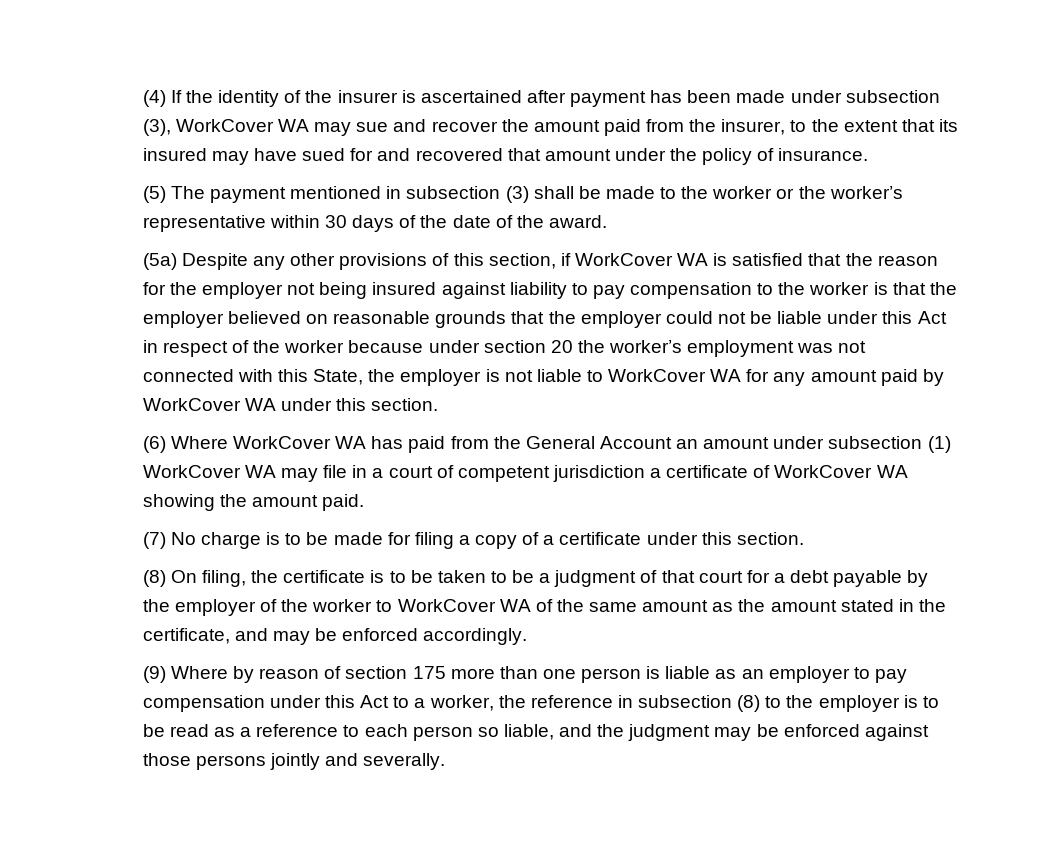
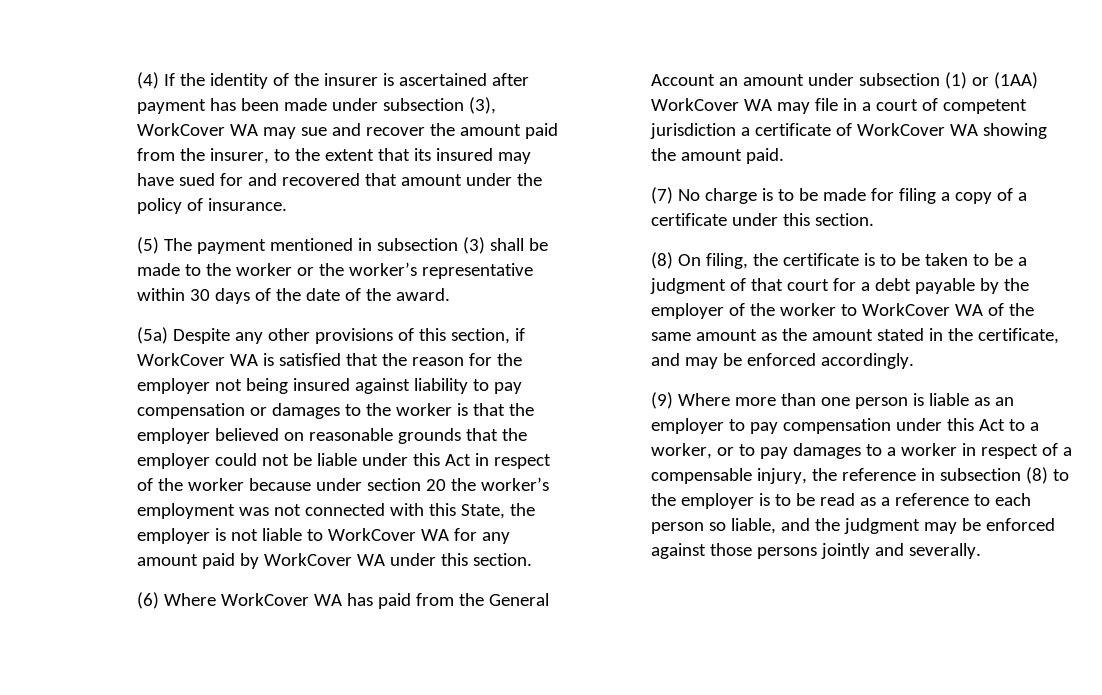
- (5a) Despite any other provisions of this section, if WorkCover WA is satisfied that the reason for the employer not being insured against liability to pay compensation to the worker is that the employer believed on reasonable grounds that the employer could not be liable under this Act in respect of the worker because under section 20 the worker’s employment was not connected with this State, the employer is not liable to WorkCover WA for any amount paid by WorkCover WA under this section.
+ (5a) Despite any other provisions of this section, if WorkCover WA is satisfied that the reason for the employer not being insured against liability to pay compensation or damages to the worker is that the employer believed on reasonable grounds that the employer could not be liable under this Act in respect of the worker because under section 20 the worker’s employment was not connected with this State, the employer is not liable to WorkCover WA for any amount paid by WorkCover WA under this section.
- (6) Where WorkCover WA has paid from the General Account an amount under subsection (1) WorkCover WA may file in a court of competent jurisdiction a certificate of WorkCover WA showing the amount paid.
+ (6) Where WorkCover WA has paid from the General Account an amount under subsection (1) or (1AA) WorkCover WA may file in a court of competent jurisdiction a certificate of WorkCover WA showing the amount paid.
- (9) Where by reason of section 175 more than one person is liable as an employer to pay compensation under this Act to a worker, the reference in subsection (8) to the employer is to be read as a reference to each person so liable, and the judgment may be enforced against those persons jointly and severally.
+ (9) Where more than one person is liable as an employer to pay compensation under this Act to a worker, or to pay damages to a worker in respect of a compensable injury, the reference in subsection (8) to the employer is to be read as a reference to each person so liable, and the judgment may be enforced against those persons jointly and severally.

